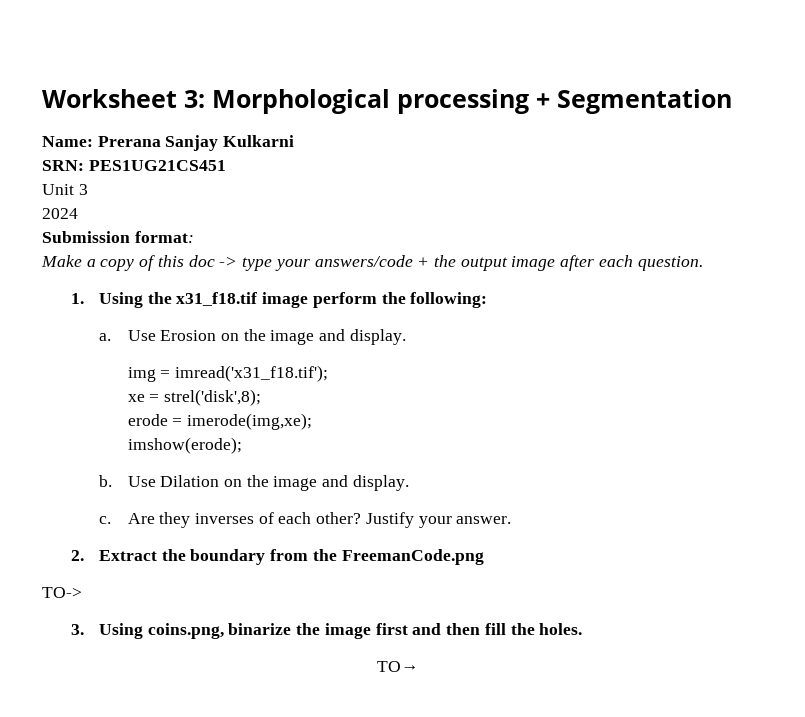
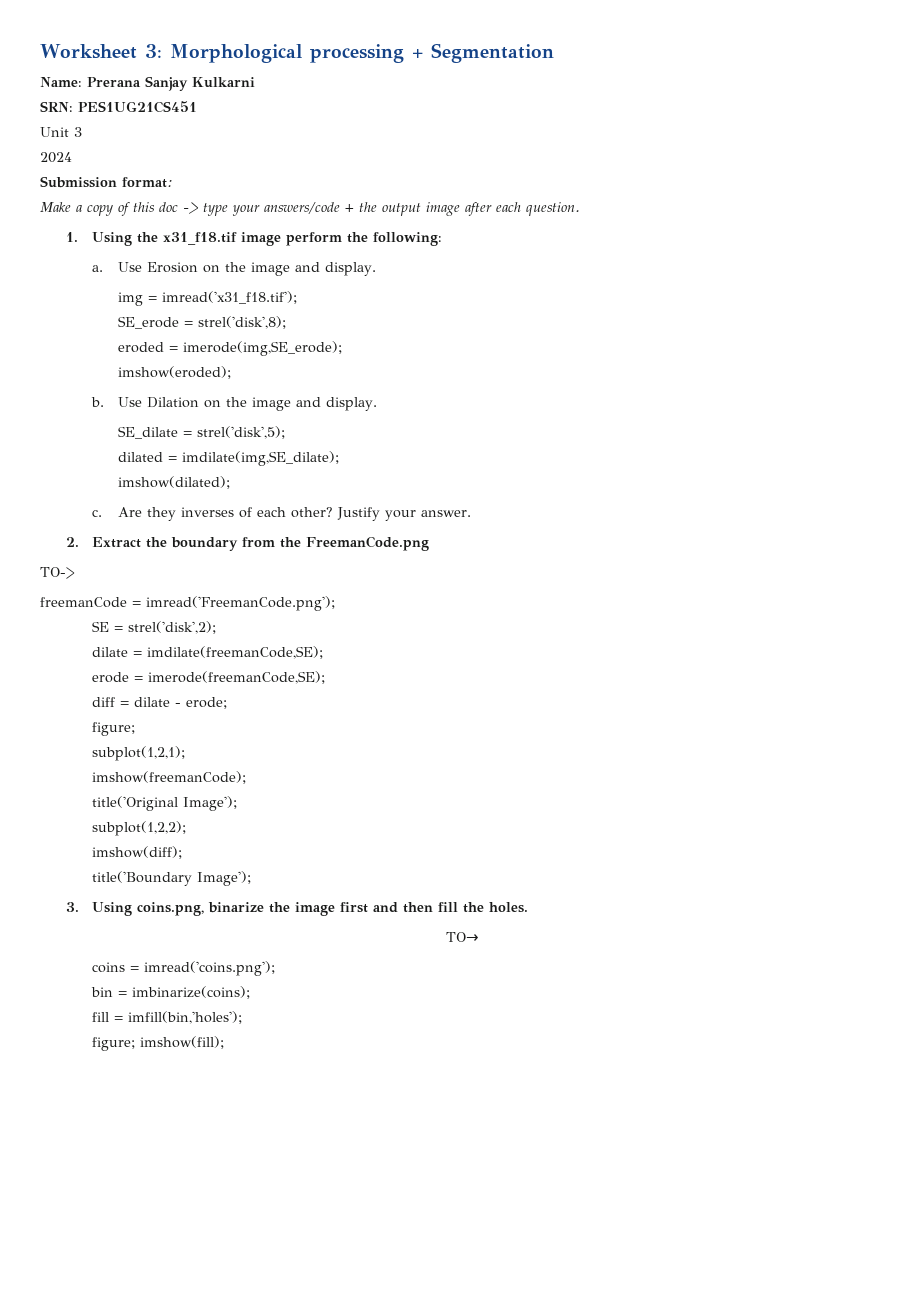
- xe = strel('disk',8);
+ SE_erode = strel('disk',8);
- erode = imerode(img,xe);
- imshow(erode);
+ eroded = imerode(img,SE_erode);
+ imshow(eroded);
+ SE_dilate = strel('disk',5);
+ dilated = imdilate(img,SE_dilate);
+ imshow(dilated);
+ freemanCode = imread('FreemanCode.png');
+ SE = strel('disk',2);
+ dilate = imdilate(freemanCode,SE);
+ erode = imerode(freemanCode,SE);
+ diff = dilate - erode;
+ figure;
+ subplot(1,2,1);
+ imshow(freemanCode);
+ title('Original Image');
+ subplot(1,2,2);
+ imshow(diff);
+ title('Boundary Image');
+ coins = imread('coins.png');
+ bin = imbinarize(coins);
+ fill = imfill(bin,'holes');
+ figure; imshow(fill);

